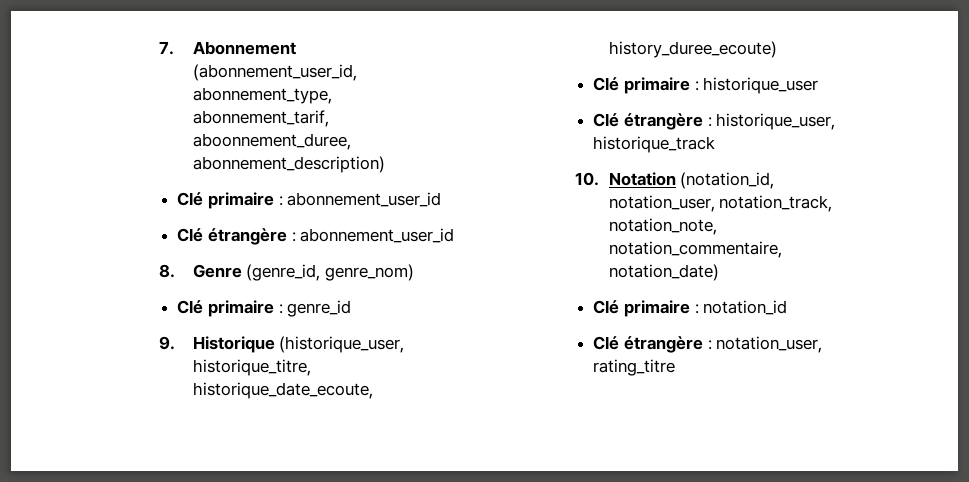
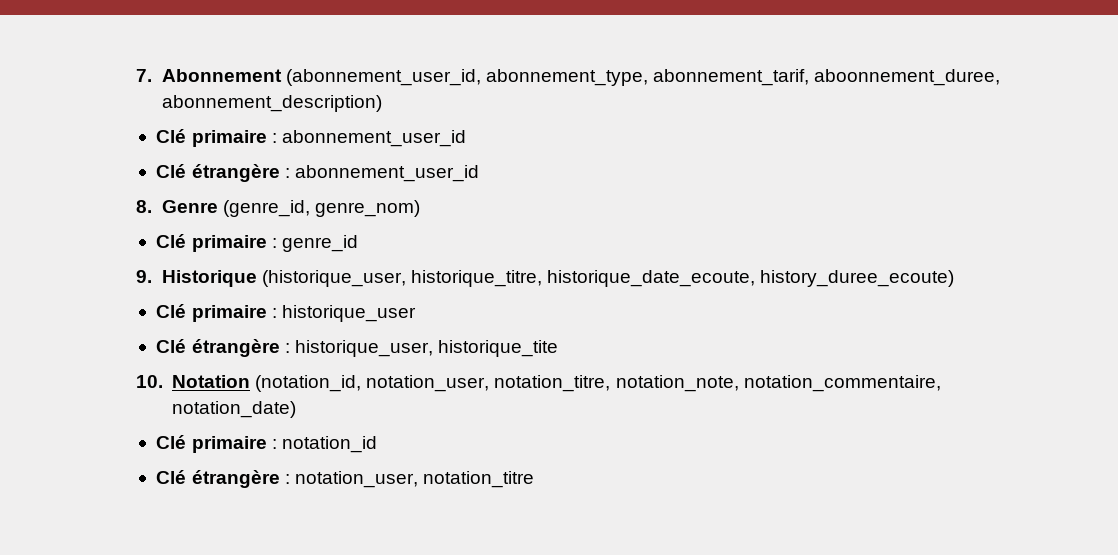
- Clé étrangère : historique_user, historique_track
+ Clé étrangère : historique_user, historique_tite
- 10. Notation (notation_id, notation_user, notation_track, notation_note, notation_commentaire, notation_date)
+ 10. Notation (notation_id, notation_user, notation_titre, notation_note, notation_commentaire, notation_date)
- Clé étrangère : notation_user, rating_titre
+ Clé étrangère : notation_user, notation_titre

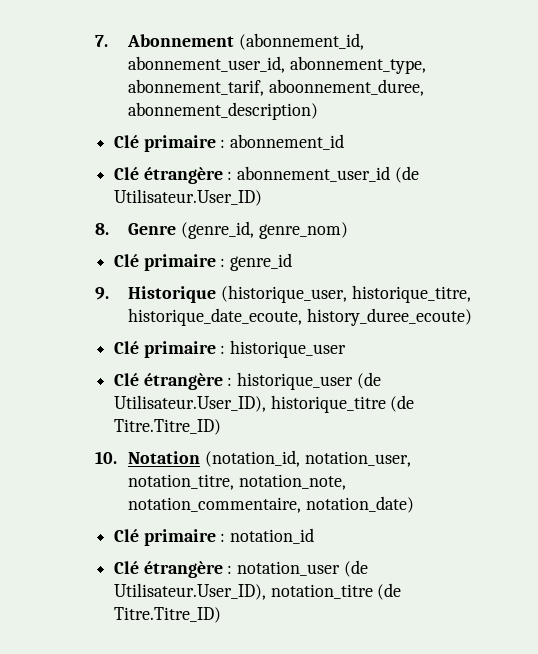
- 7. Abonnement (abonnement_user_id, abonnement_type, abonnement_tarif, aboonnement_duree, abonnement_description)
+ 7. Abonnement (abonnement_id, abonnement_user_id, abonnement_type, abonnement_tarif, aboonnement_duree, abonnement_description)
- Clé primaire : abonnement_user_id
+ Clé primaire : abonnement_id
- Clé étrangère : abonnement_user_id
+ Clé étrangère : abonnement_user_id (de Utilisateur.User_ID)
- Clé étrangère : historique_user, historique_tite
+ Clé étrangère : historique_user (de Utilisateur.User_ID), historique_titre (de Titre.Titre_ID)
- Clé étrangère : notation_user, notation_titre
+ Clé étrangère : notation_user (de Utilisateur.User_ID), notation_titre (de Titre.Titre_ID)

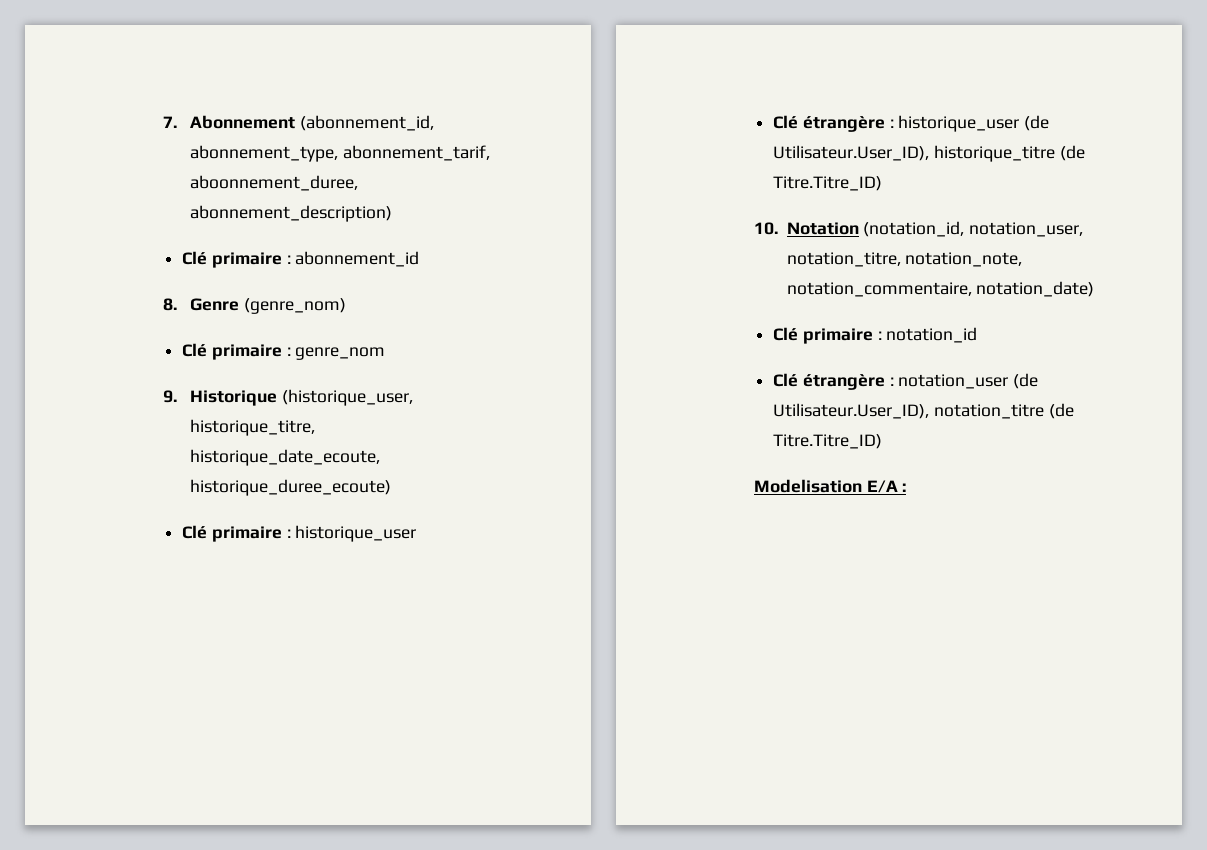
- 7. Abonnement (abonnement_id, abonnement_user_id, abonnement_type, abonnement_tarif, aboonnement_duree, abonnement_description)
+ 7. Abonnement (abonnement_id, abonnement_type, abonnement_tarif, aboonnement_duree, abonnement_description)
- Clé étrangère : abonnement_user_id (de Utilisateur.User_ID)
- 8. Genre (genre_id, genre_nom)
- Clé primaire : genre_id
+ 8. Genre (genre_nom)
+ Clé primaire : genre_nom
- 9. Historique (historique_user, historique_titre, historique_date_ecoute, history_duree_ecoute)
+ 9. Historique (historique_user, historique_titre, historique_date_ecoute, historique_duree_ecoute)
+ Modelisation E/A :

